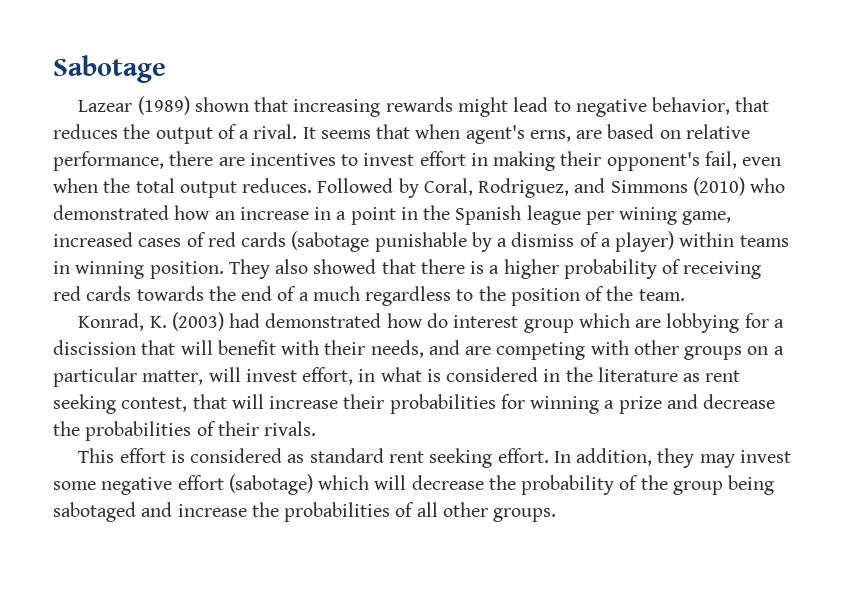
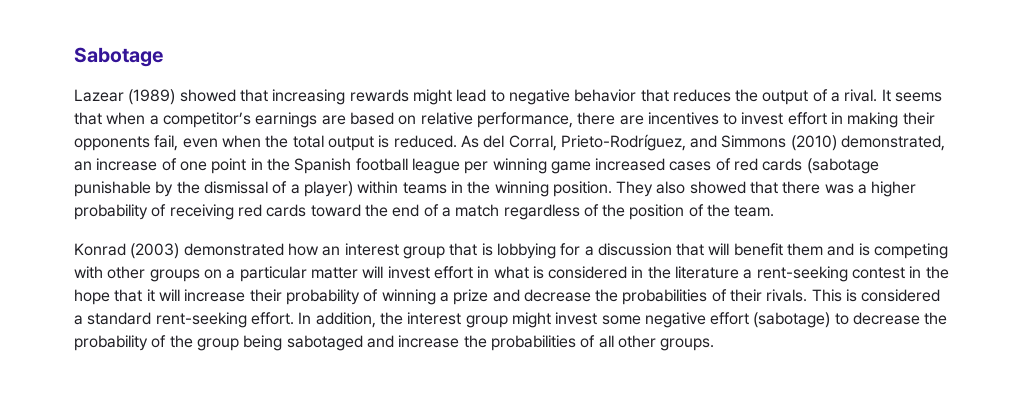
- Lazear (1989) shown that increasing rewards might lead to negative behavior, that reduces the output of a rival.
+ Lazear (1989) showed that increasing rewards might lead to negative behavior that reduces the output of a rival.
- It seems that when agent's erns, are based on relative performance, there are incentives to invest effort in making their opponent's fail, even when the total output reduces. Followed by Coral, Rodriguez, and Simmons (2010) who demonstrated how an increase in a point in the Spanish league per wining game, increased cases of red cards (sabotage punishable by a dismiss of a player) within teams in winning position.
+ It seems that when a competitor’s earnings are based on relative performance, there are incentives to invest effort in making their opponents fail, even when the total output is reduced. As del Corral, Prieto-Rodríguez, and Simmons (2010) demonstrated, an increase of one point in the Spanish football league per winning game increased cases of red cards (sabotage punishable by the dismissal of a player) within teams in the winning position.
- They also showed that there is a higher probability of receiving red cards towards the end of a much regardless to the position of the team.
+ They also showed that there was a higher probability of receiving red cards toward the end of a match regardless of the position of the team.
- Konrad, K. (2003) had demonstrated how do interest group which are lobbying for a discission that will benefit with their needs, and are competing with other groups on a particular matter, will invest effort, in what is considered in the literature as rent seeking contest, that will increase their probabilities for winning a prize and decrease the probabilities of their rivals.
- This effort is considered as standard rent seeking effort. In addition, they may invest some negative effort (sabotage) which will decrease the probability of the group being sabotaged and increase the probabilities of all other groups.
+ Konrad (2003) demonstrated how an interest group that is lobbying for a discussion that will benefit them and is competing with other groups on a particular matter will invest effort in what is considered in the literature a rent-seeking contest in the hope that it will increase their probability of winning a prize and decrease the probabilities of their rivals. This is considered a standard rent-seeking effort. In addition, the interest group might invest some negative effort (sabotage) to decrease the probability of the group being sabotaged and increase the probabilities of all other groups.

